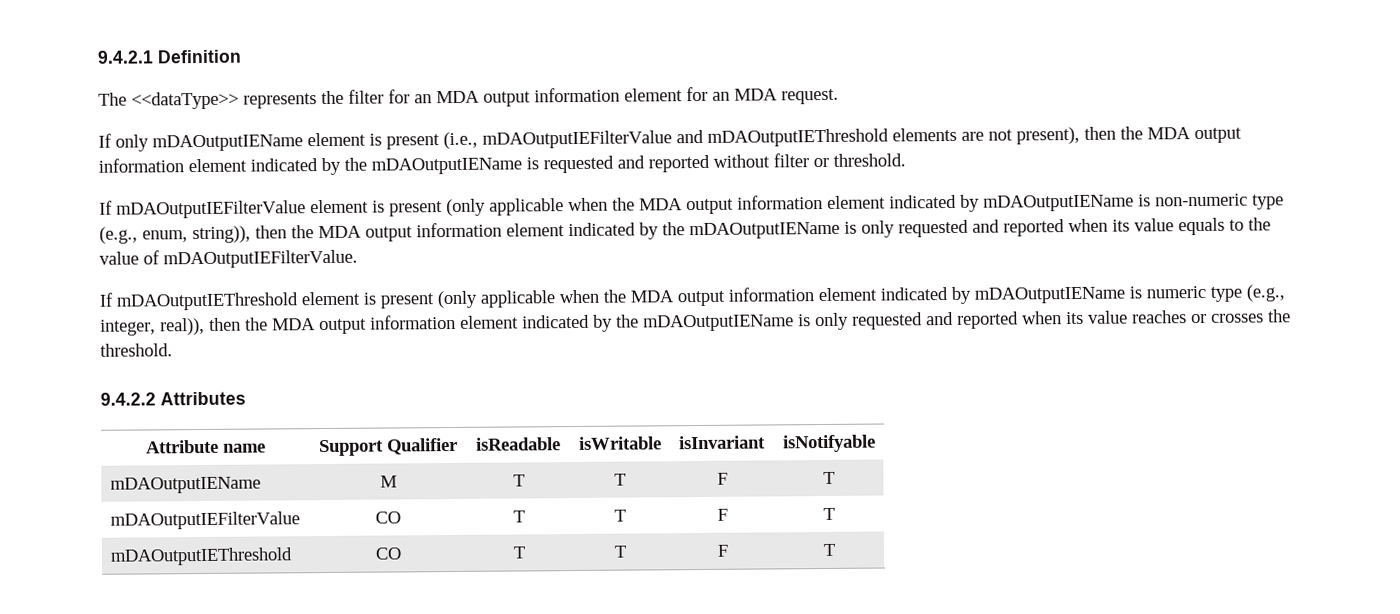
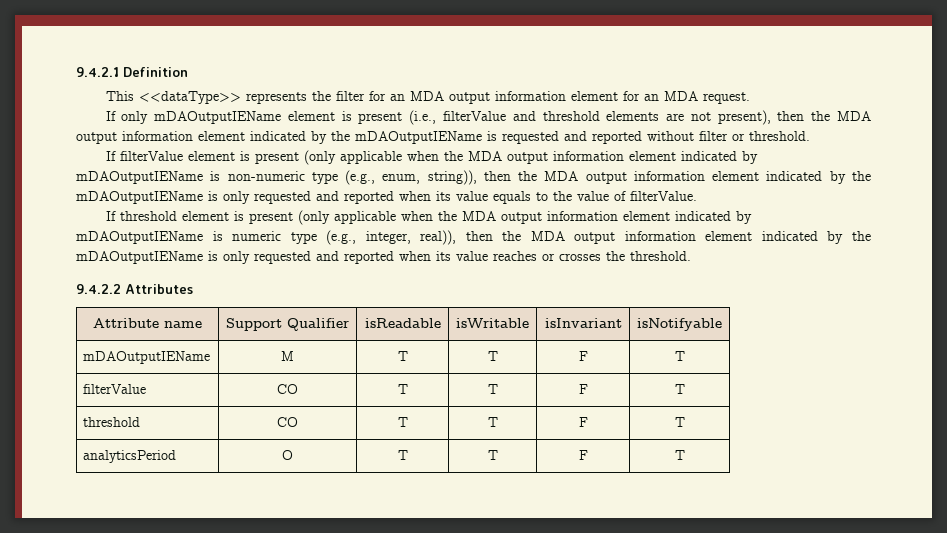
- The <<dataType>> represents the filter for an MDA output information element for an MDA request.
+ This <<dataType>> represents the filter for an MDA output information element for an MDA request.
- If only mDAOutputIEName element is present (i.e., mDAOutputIEFilterValue and mDAOutputIEThreshold elements are not present), then the MDA output information element indicated by the mDAOutputIEName is requested and reported without filter or threshold.
+ If only mDAOutputIEName element is present (i.e., filterValue and threshold elements are not present), then the MDA output information element indicated by the mDAOutputIEName is requested and reported without filter or threshold.
- If mDAOutputIEFilterValue element is present (only applicable when the MDA output information element indicated by mDAOutputIEName is non-numeric type (e.g., enum, string)), then the MDA output information element indicated by the mDAOutputIEName is only requested and reported when its value equals to the value of mDAOutputIEFilterValue.
- If mDAOutputIEThreshold element is present (only applicable when the MDA output information element indicated by mDAOutputIEName is numeric type (e.g., integer, real)), then the MDA output information element indicated by the mDAOutputIEName is only requested and reported when its value reaches or crosses the threshold.
+ If filterValue element is present (only applicable when the MDA output information element indicated by mDAOutputIEName is non-numeric type (e.g., enum, string)), then the MDA output information element indicated by the mDAOutputIEName is only requested and reported when its value equals to the value of filterValue.
+ If threshold element is present (only applicable when the MDA output information element indicated by mDAOutputIEName is numeric type (e.g., integer, real)), then the MDA output information element indicated by the mDAOutputIEName is only requested and reported when its value reaches or crosses the threshold.
- mDAOutputIEFilterValue | CO | T | T | F | T
- mDAOutputIEThreshold | CO | T | T | F | T
+ filterValue | CO | T | T | F | T
+ threshold | CO | T | T | F | T
+ analyticsPeriod | O | T | T | F | T

